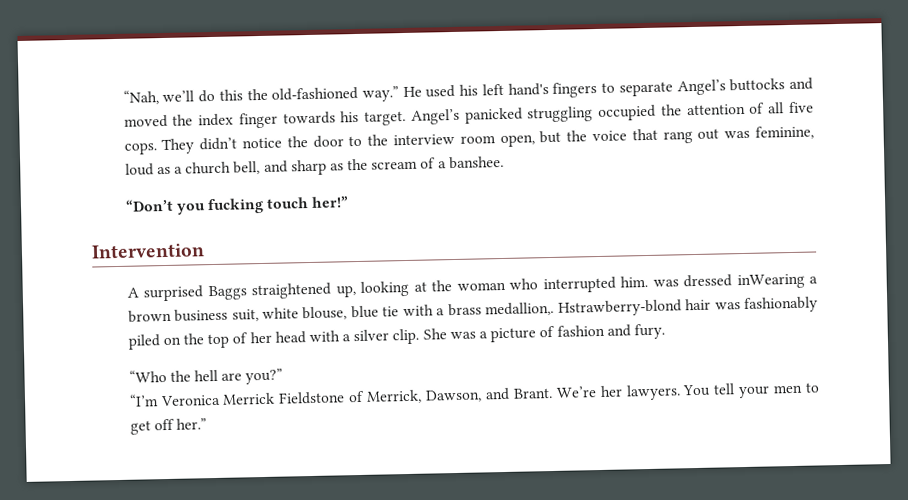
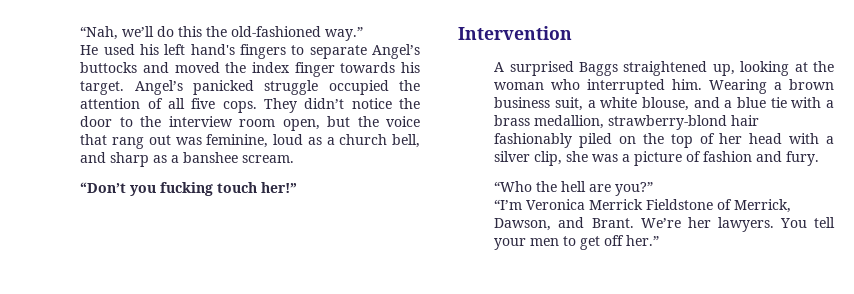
- “Nah, we’ll do this the old-fashioned way.” He used his left hand's fingers to separate Angel’s buttocks and moved the index finger towards his target.
+ “Nah, we’ll do this the old-fashioned way.”
+ He used his left hand's fingers to separate Angel’s buttocks and moved the index finger towards his target.
- Angel’s panicked struggling occupied the attention of all five cops.
+ Angel’s panicked struggle occupied the attention of all five cops.
- They didn’t notice the door to the interview room open, but the voice that rang out was feminine, loud as a church bell, and sharp as the scream of a banshee.
+ They didn’t notice the door to the interview room open, but the voice that rang out was feminine, loud as a church bell, and sharp as a banshee scream.
- A surprised Baggs straightened up, looking at the woman who interrupted him. was dressed inWearing a brown business suit, white blouse, blue tie with a brass medallion,. Hstrawberry-blond hair was fashionably piled on the top of her head with a silver clip. She was a picture of fashion and fury.
+ A surprised Baggs straightened up, looking at the woman who interrupted him. Wearing a brown business suit, a white blouse, and a blue tie with a brass medallion, strawberry-blond hair fashionably piled on the top of her head with a silver clip, she was a picture of fashion and fury.

